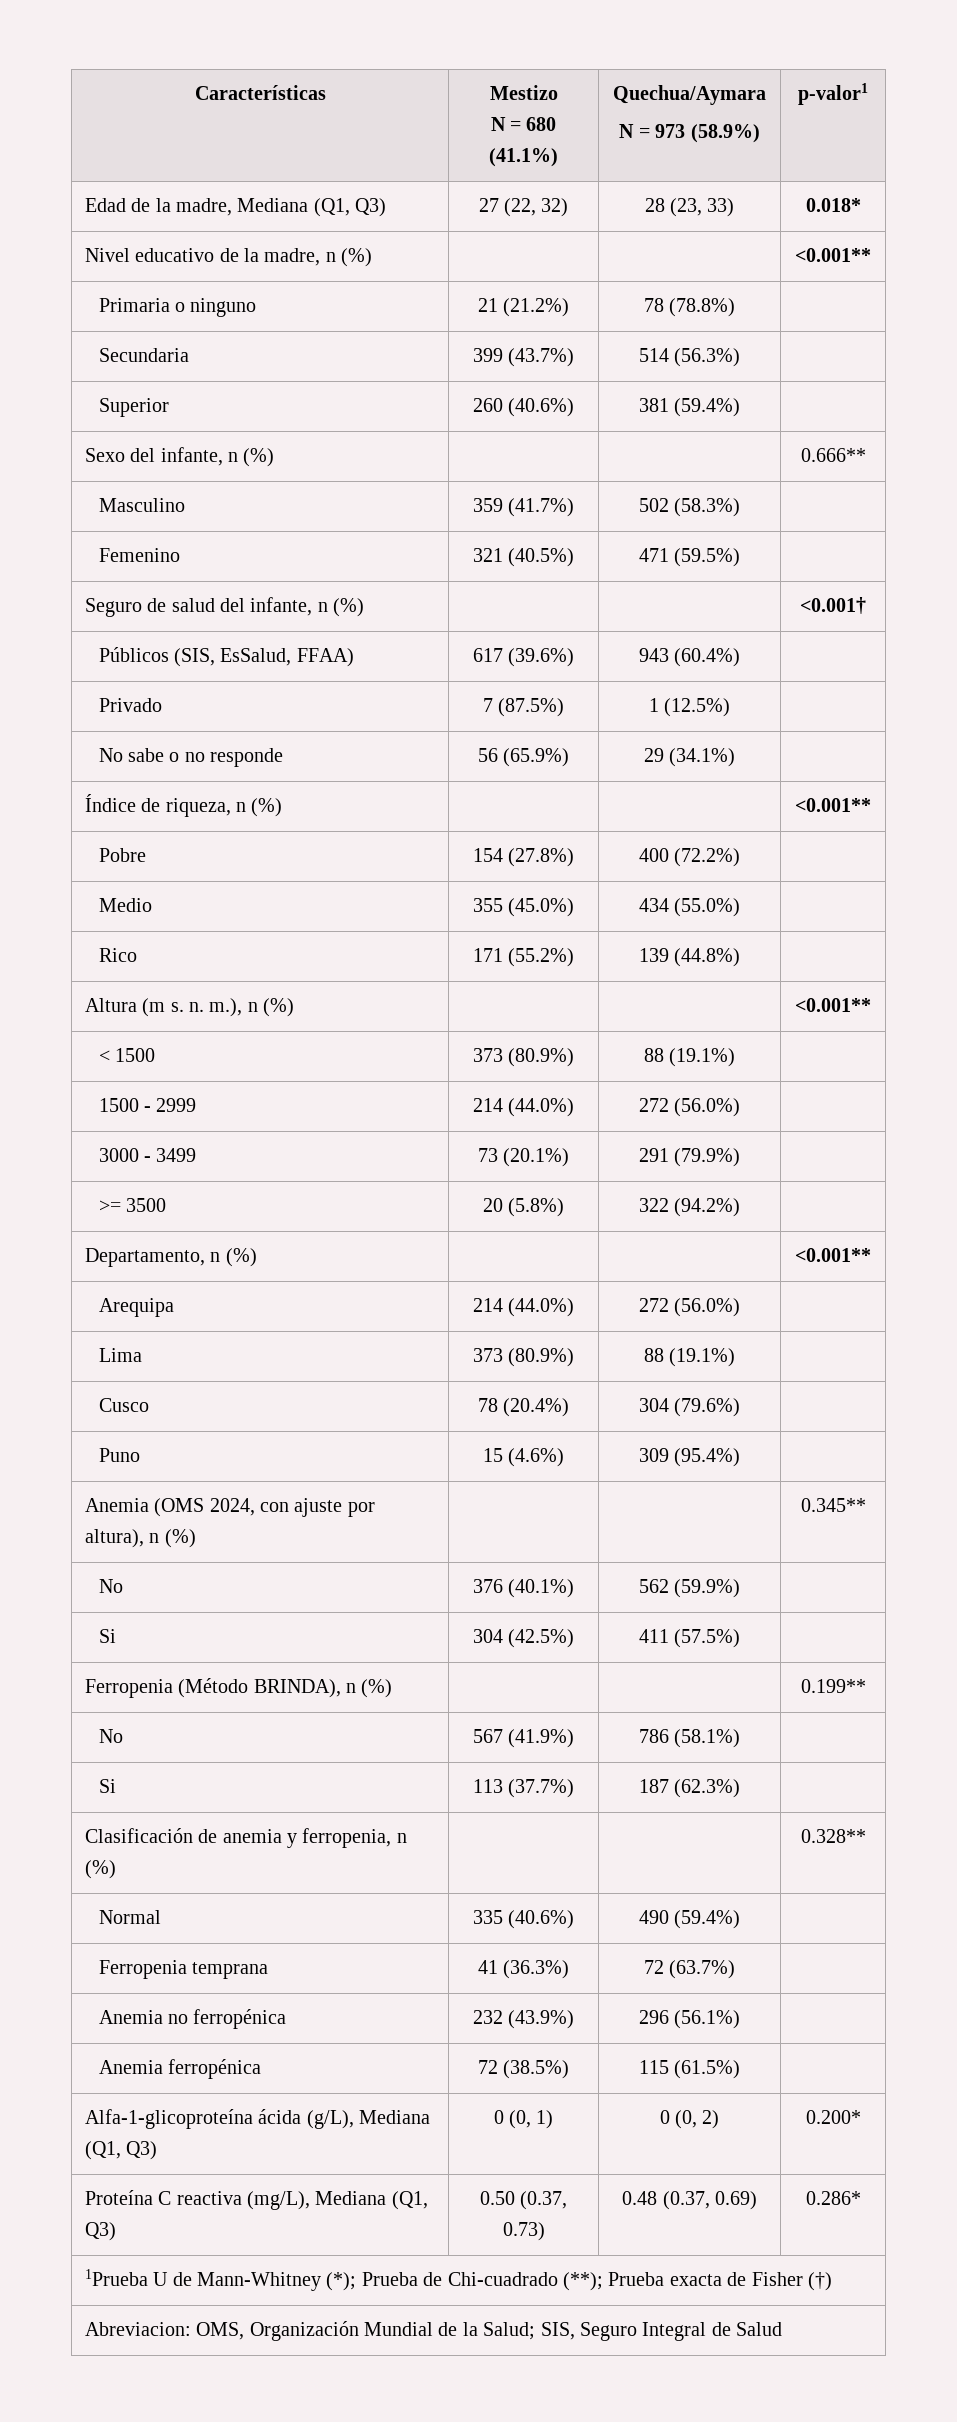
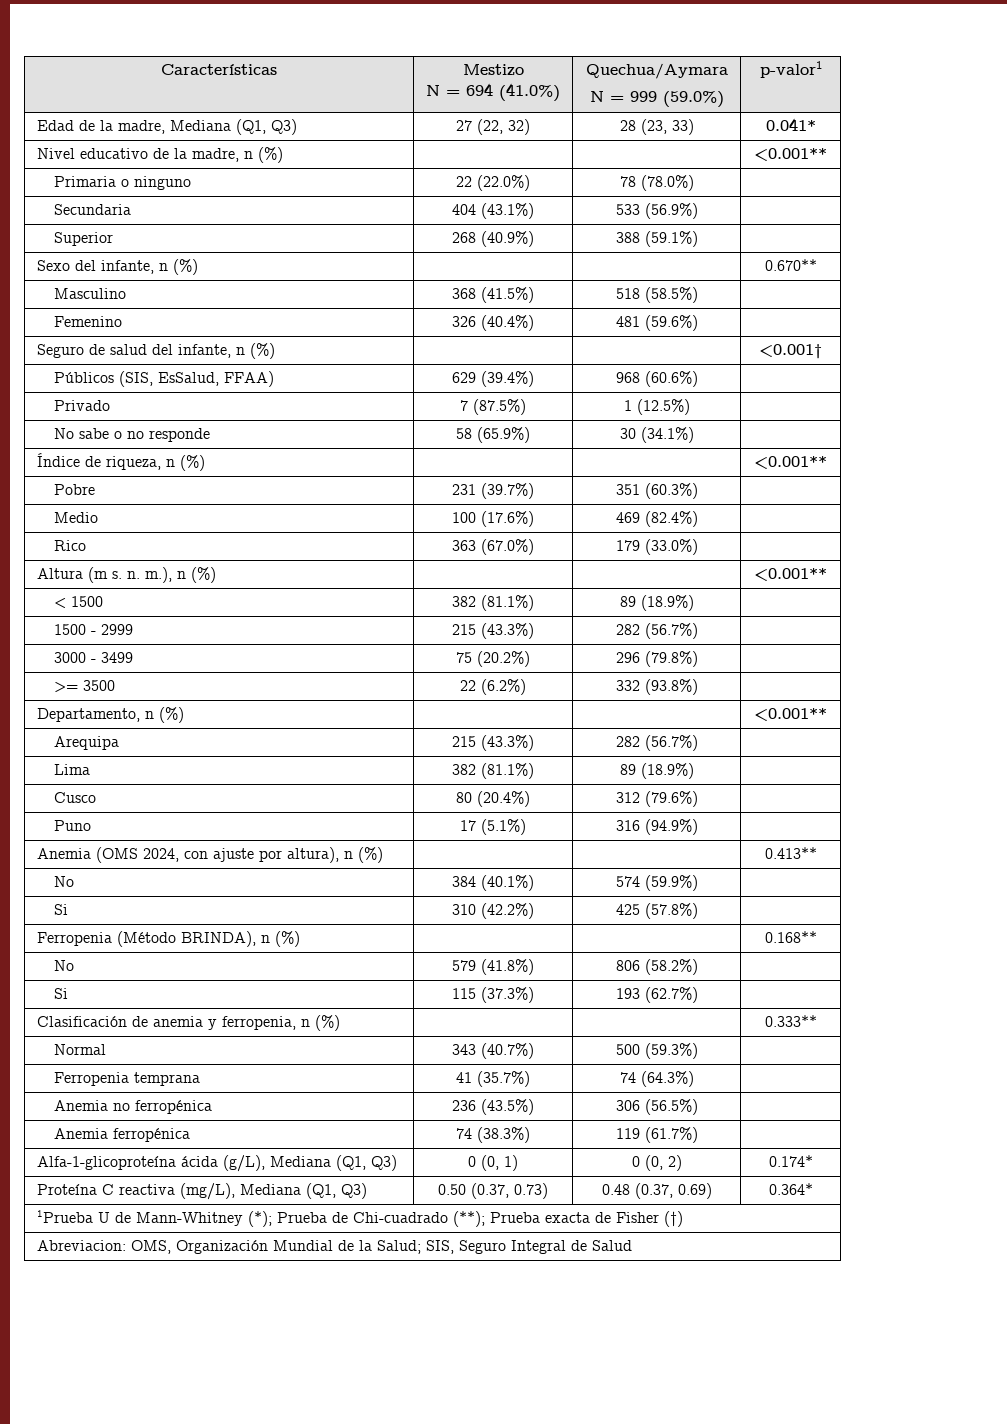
  Características | Mestizo
- N = 680 (41.1%) | Quechua/Aymara
- N = 973 (58.9%) | p-valor1
+ N = 694 (41.0%) | Quechua/Aymara
+ N = 999 (59.0%) | p-valor1
- Edad de la madre, Mediana (Q1, Q3) | 27 (22, 32) | 28 (23, 33) | 0.018*
+ Edad de la madre, Mediana (Q1, Q3) | 27 (22, 32) | 28 (23, 33) | 0.041*
- Primaria o ninguno | 21 (21.2%) | 78 (78.8%) |
+ Primaria o ninguno | 22 (22.0%) | 78 (78.0%) |
- Secundaria | 399 (43.7%) | 514 (56.3%) |
- Superior | 260 (40.6%) | 381 (59.4%) |
+ Secundaria | 404 (43.1%) | 533 (56.9%) |
+ Superior | 268 (40.9%) | 388 (59.1%) |
- Sexo del infante, n (%) | | | 0.666**
+ Sexo del infante, n (%) | | | 0.670**
- Masculino | 359 (41.7%) | 502 (58.3%) |
- Femenino | 321 (40.5%) | 471 (59.5%) |
+ Masculino | 368 (41.5%) | 518 (58.5%) |
+ Femenino | 326 (40.4%) | 481 (59.6%) |
- Públicos (SIS, EsSalud, FFAA) | 617 (39.6%) | 943 (60.4%) |
+ Públicos (SIS, EsSalud, FFAA) | 629 (39.4%) | 968 (60.6%) |
- No sabe o no responde | 56 (65.9%) | 29 (34.1%) |
+ No sabe o no responde | 58 (65.9%) | 30 (34.1%) |
- Pobre | 154 (27.8%) | 400 (72.2%) |
- Medio | 355 (45.0%) | 434 (55.0%) |
- Rico | 171 (55.2%) | 139 (44.8%) |
+ Pobre | 231 (39.7%) | 351 (60.3%) |
+ Medio | 100 (17.6%) | 469 (82.4%) |
+ Rico | 363 (67.0%) | 179 (33.0%) |
- < 1500 | 373 (80.9%) | 88 (19.1%) |
+ < 1500 | 382 (81.1%) | 89 (18.9%) |
- 1500 - 2999 | 214 (44.0%) | 272 (56.0%) |
+ 1500 - 2999 | 215 (43.3%) | 282 (56.7%) |
- 3000 - 3499 | 73 (20.1%) | 291 (79.9%) |
- >= 3500 | 20 (5.8%) | 322 (94.2%) |
+ 3000 - 3499 | 75 (20.2%) | 296 (79.8%) |
+ >= 3500 | 22 (6.2%) | 332 (93.8%) |
- Arequipa | 214 (44.0%) | 272 (56.0%) |
- Lima | 373 (80.9%) | 88 (19.1%) |
+ Arequipa | 215 (43.3%) | 282 (56.7%) |
+ Lima | 382 (81.1%) | 89 (18.9%) |
- Cusco | 78 (20.4%) | 304 (79.6%) |
+ Cusco | 80 (20.4%) | 312 (79.6%) |
- Puno | 15 (4.6%) | 309 (95.4%) |
+ Puno | 17 (5.1%) | 316 (94.9%) |
- Anemia (OMS 2024, con ajuste por altura), n (%) | | | 0.345**
- No | 376 (40.1%) | 562 (59.9%) |
+ Anemia (OMS 2024, con ajuste por altura), n (%) | | | 0.413**
+ No | 384 (40.1%) | 574 (59.9%) |
- Si | 304 (42.5%) | 411 (57.5%) |
+ Si | 310 (42.2%) | 425 (57.8%) |
- Ferropenia (Método BRINDA), n (%) | | | 0.199**
- No | 567 (41.9%) | 786 (58.1%) |
- Si | 113 (37.7%) | 187 (62.3%) |
+ Ferropenia (Método BRINDA), n (%) | | | 0.168**
+ No | 579 (41.8%) | 806 (58.2%) |
+ Si | 115 (37.3%) | 193 (62.7%) |
- Clasificación de anemia y ferropenia, n (%) | | | 0.328**
+ Clasificación de anemia y ferropenia, n (%) | | | 0.333**
- Normal | 335 (40.6%) | 490 (59.4%) |
+ Normal | 343 (40.7%) | 500 (59.3%) |
- Ferropenia temprana | 41 (36.3%) | 72 (63.7%) |
+ Ferropenia temprana | 41 (35.7%) | 74 (64.3%) |
- Anemia no ferropénica | 232 (43.9%) | 296 (56.1%) |
- Anemia ferropénica | 72 (38.5%) | 115 (61.5%) |
+ Anemia no ferropénica | 236 (43.5%) | 306 (56.5%) |
+ Anemia ferropénica | 74 (38.3%) | 119 (61.7%) |
- Alfa-1-glicoproteína ácida (g/L), Mediana (Q1, Q3) | 0 (0, 1) | 0 (0, 2) | 0.200*
+ Alfa-1-glicoproteína ácida (g/L), Mediana (Q1, Q3) | 0 (0, 1) | 0 (0, 2) | 0.174*
- Proteína C reactiva (mg/L), Mediana (Q1, Q3) | 0.50 (0.37, 0.73) | 0.48 (0.37, 0.69) | 0.286*
+ Proteína C reactiva (mg/L), Mediana (Q1, Q3) | 0.50 (0.37, 0.73) | 0.48 (0.37, 0.69) | 0.364*

